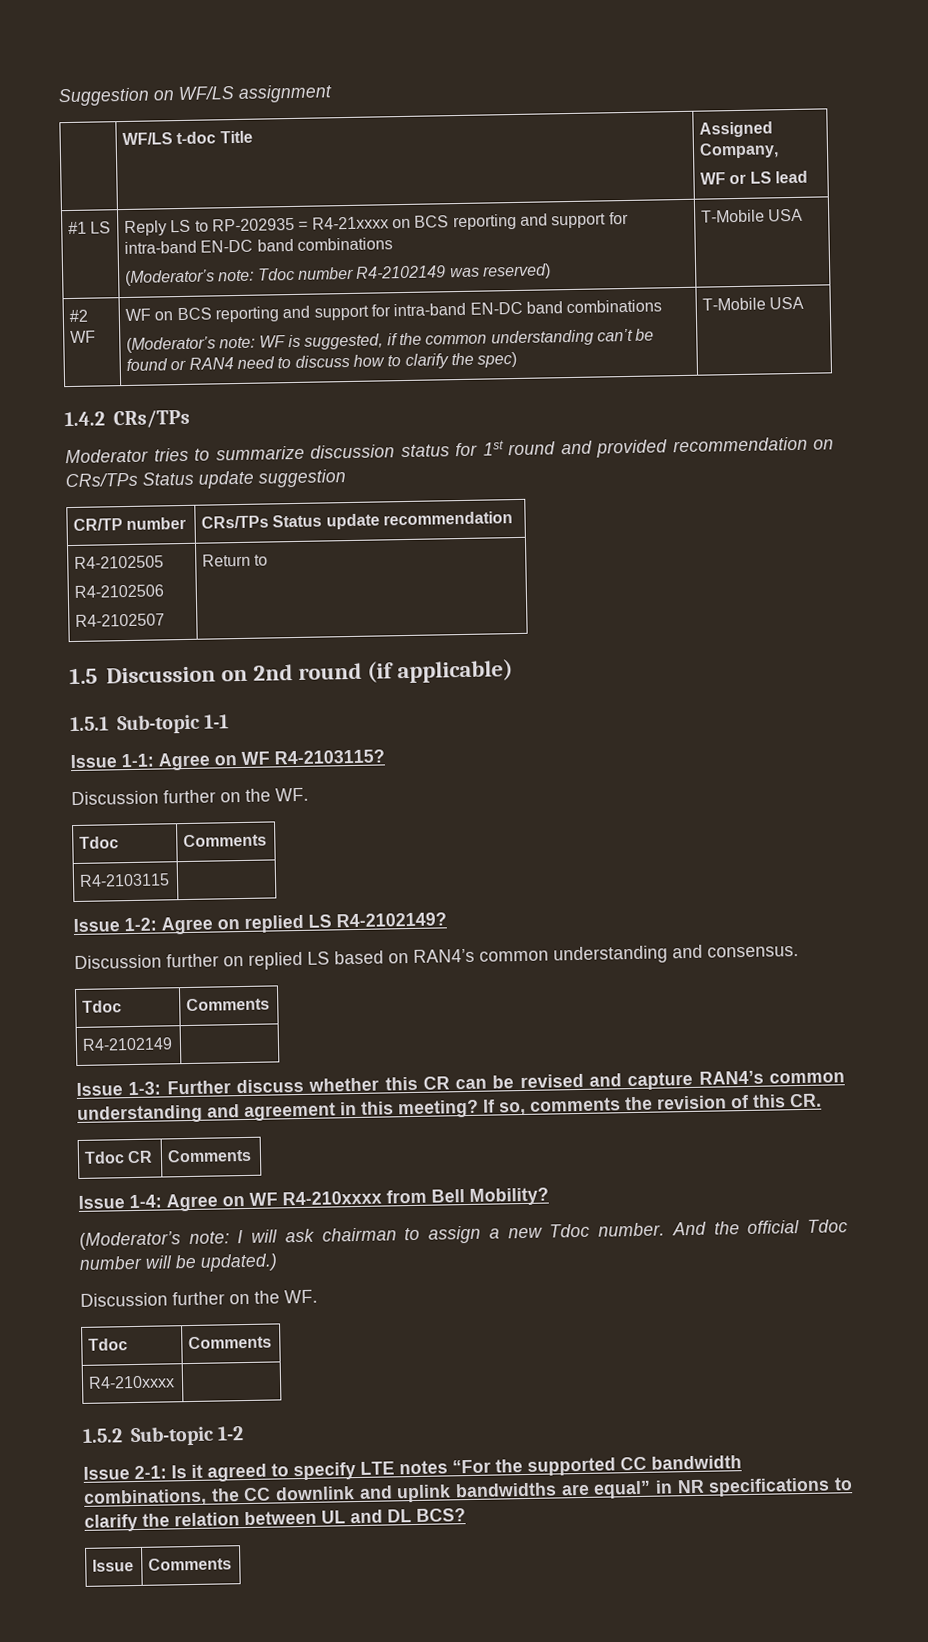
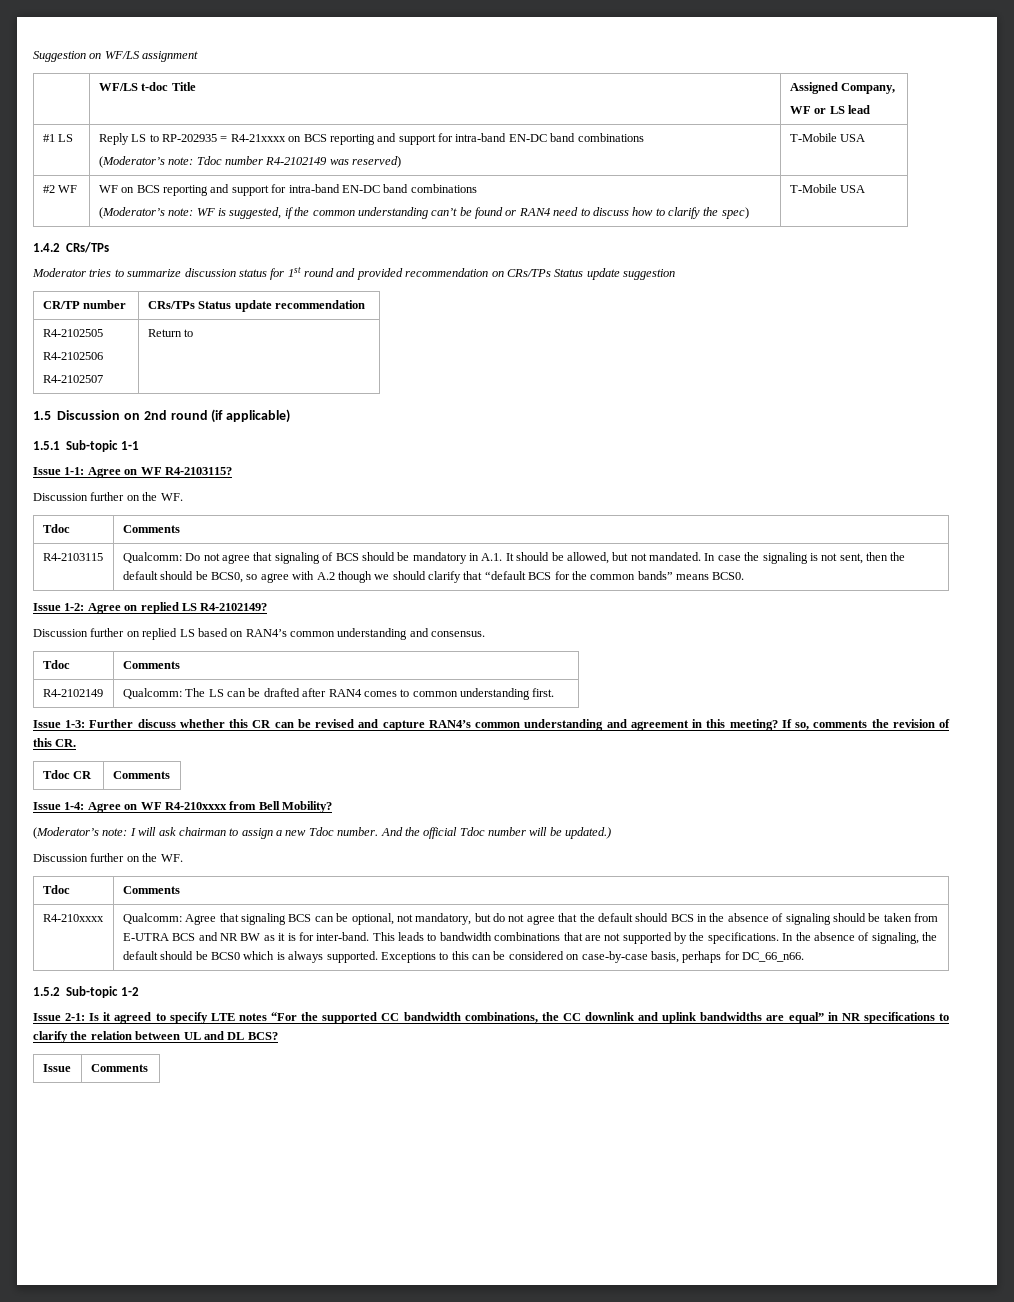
+ Qualcomm: Do not agree that signaling of BCS should be mandatory in A.1. It should be allowed, but not mandated. In case the signaling is not sent, then the default should be BCS0, so agree with A.2 though we should clarify that “default BCS for the common bands” means BCS0.
- R4-2102149 |
+ R4-2102149 | Qualcomm: The LS can be drafted after RAN4 comes to common understanding first.
+ Qualcomm: Agree that signaling BCS can be optional, not mandatory, but do not agree that the default should BCS in the absence of signaling should be taken from E-UTRA BCS and NR BW as it is for inter-band. This leads to bandwidth combinations that are not supported by the specifications. In the absence of signaling, the default should be BCS0 which is always supported. Exceptions to this can be considered on case-by-case basis, perhaps for DC_66_n66.

